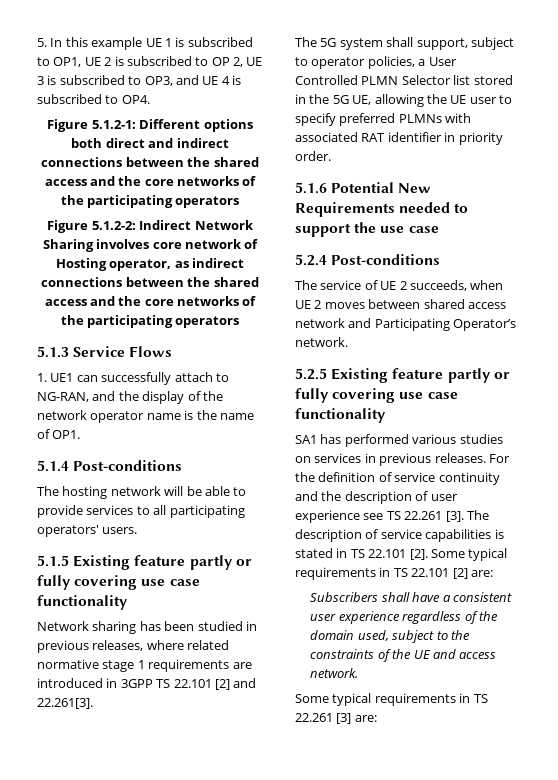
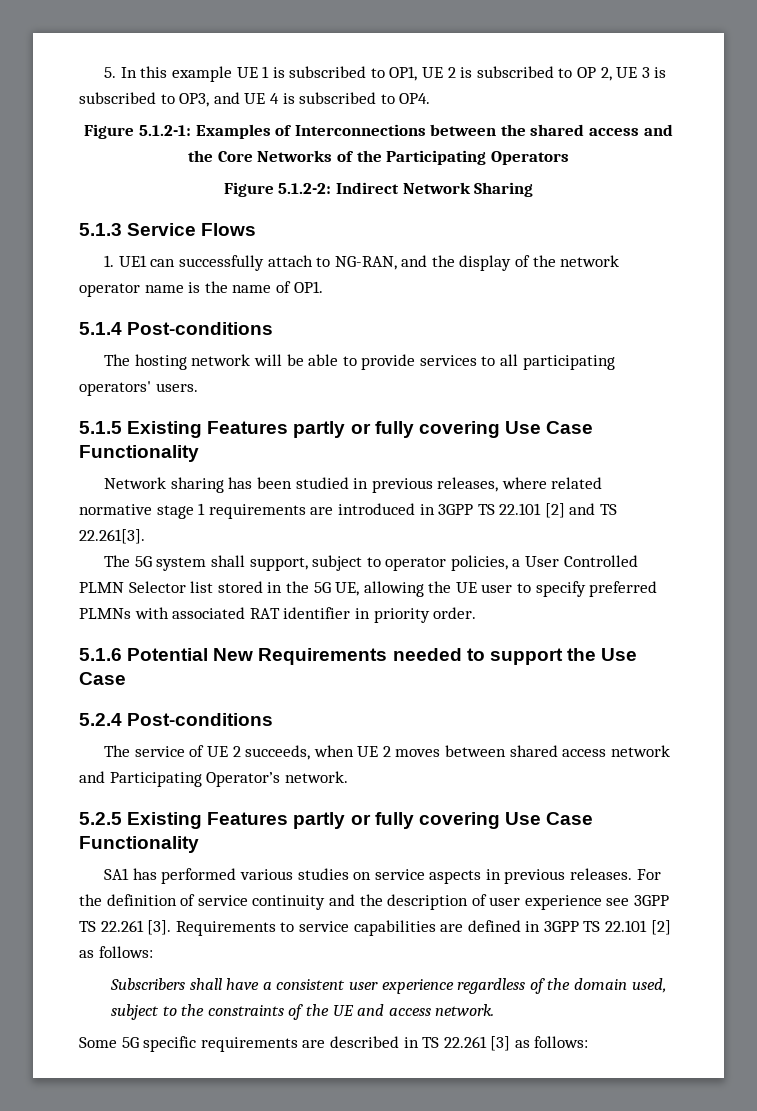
- Figure 5.1.2-1: Different options both direct and indirect connections between the shared access and the core networks of the participating operators
+ Figure 5.1.2-1: Examples of Interconnections between the shared access and the Core Networks of the Participating Operators
- Figure 5.1.2-2: Indirect Network Sharing involves core network of Hosting operator, as indirect connections between the shared access and the core networks of the participating operators
+ Figure 5.1.2-2: Indirect Network Sharing
- 5.1.5 Existing feature partly or fully covering use case functionality
+ 5.1.5 Existing Features partly or fully covering Use Case Functionality
- Network sharing has been studied in previous releases, where related normative stage 1 requirements are introduced in 3GPP TS 22.101 [2] and 22.261[3].
+ Network sharing has been studied in previous releases, where related normative stage 1 requirements are introduced in 3GPP TS 22.101 [2] and TS 22.261[3].
- 5.1.6 Potential New Requirements needed to support the use case
+ 5.1.6 Potential New Requirements needed to support the Use Case
- 5.2.5 Existing feature partly or fully covering use case functionality
+ 5.2.5 Existing Features partly or fully covering Use Case Functionality
- SA1 has performed various studies on services in previous releases.
+ SA1 has performed various studies on service aspects in previous releases.
- For the definition of service continuity and the description of user experience see TS 22.261 [3].
+ For the definition of service continuity and the description of user experience see 3GPP TS 22.261 [3].
- The description of service capabilities is stated in TS 22.101 [2]. Some typical requirements in TS 22.101 [2] are:
+ Requirements to service capabilities are defined in 3GPP TS 22.101 [2] as follows:
- Some typical requirements in TS 22.261 [3] are:
+ Some 5G specific requirements are described in TS 22.261 [3] as follows:

